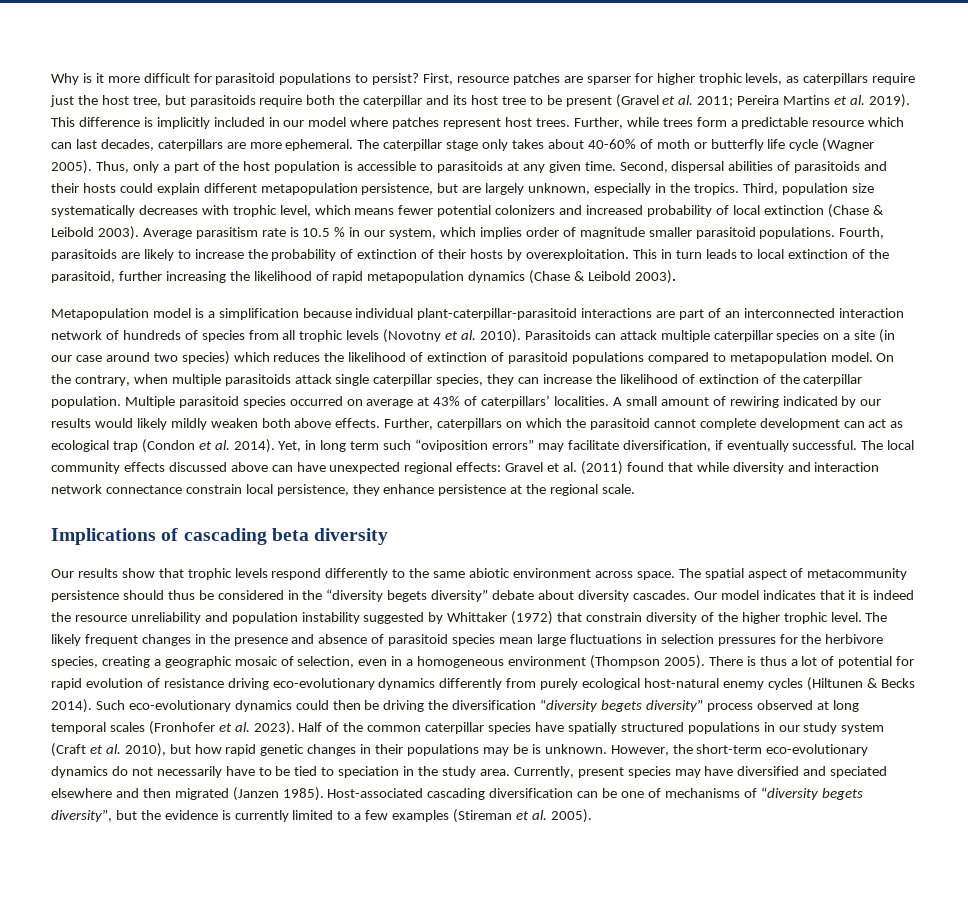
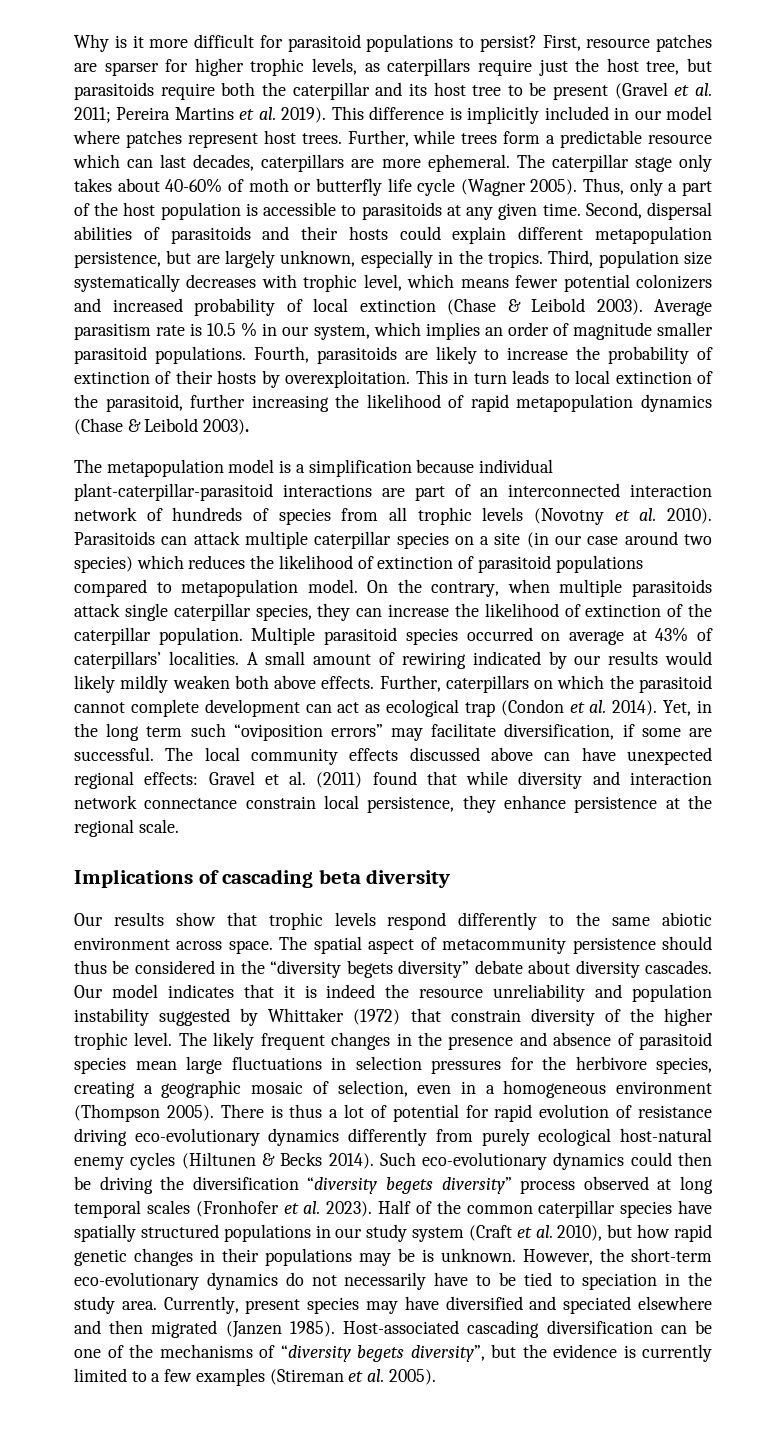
- Average parasitism rate is 10.5 % in our system, which implies order of magnitude smaller parasitoid populations.
+ Average parasitism rate is 10.5 % in our system, which implies an order of magnitude smaller parasitoid populations.
- Metapopulation model is a simplification because individual plant-caterpillar-parasitoid interactions are part of an interconnected interaction network of hundreds of species from all trophic levels (Novotny et al. 2010).
+ The metapopulation model is a simplification because individual plant-caterpillar-parasitoid interactions are part of an interconnected interaction network of hundreds of species from all trophic levels (Novotny et al. 2010).
- Yet, in long term such “oviposition errors” may facilitate diversification, if eventually successful.
+ Yet, in the long term such “oviposition errors” may facilitate diversification, if some are successful.
- Host-associated cascading diversification can be one of mechanisms of “diversity begets diversity”, but the evidence is currently limited to a few examples (Stireman et al. 2005).
+ Host-associated cascading diversification can be one of the mechanisms of “diversity begets diversity”, but the evidence is currently limited to a few examples (Stireman et al. 2005).

